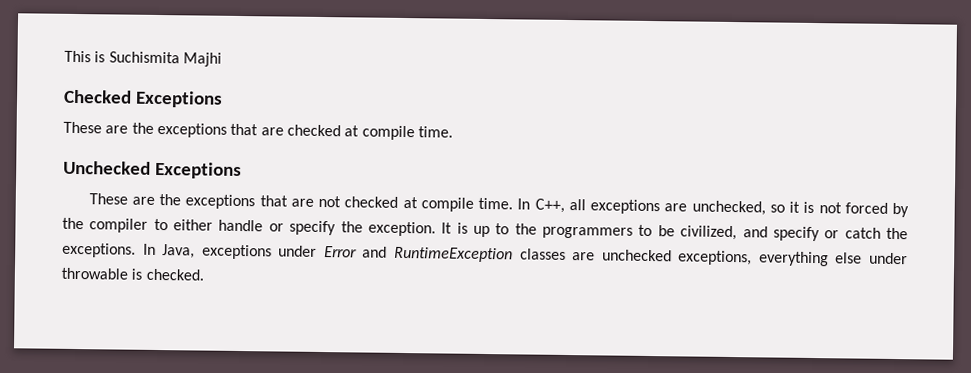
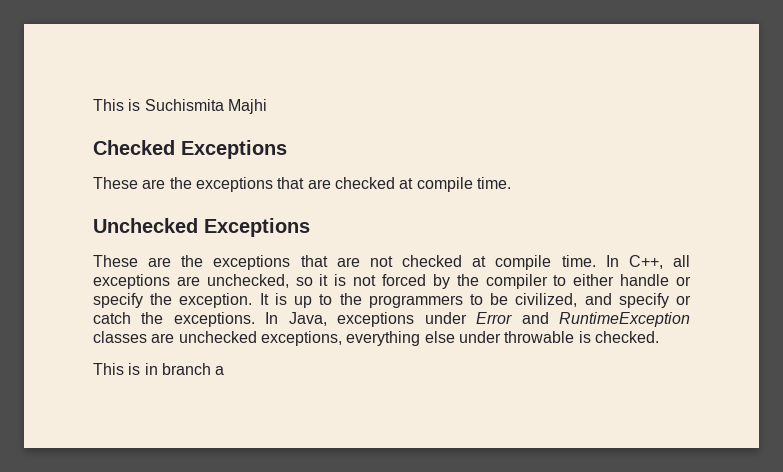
+ This is in branch a

